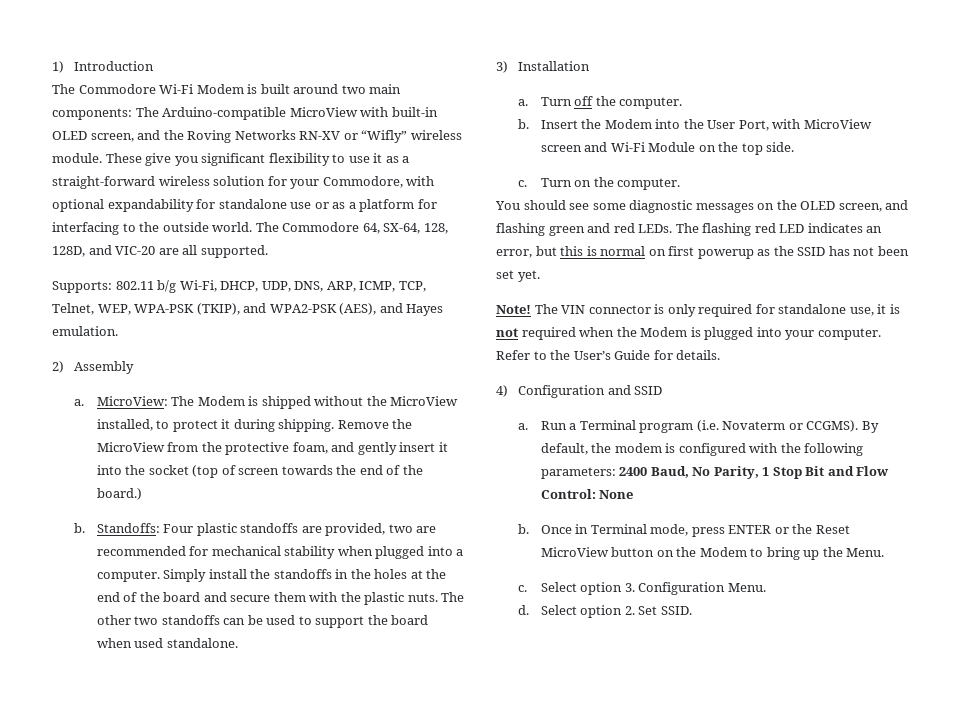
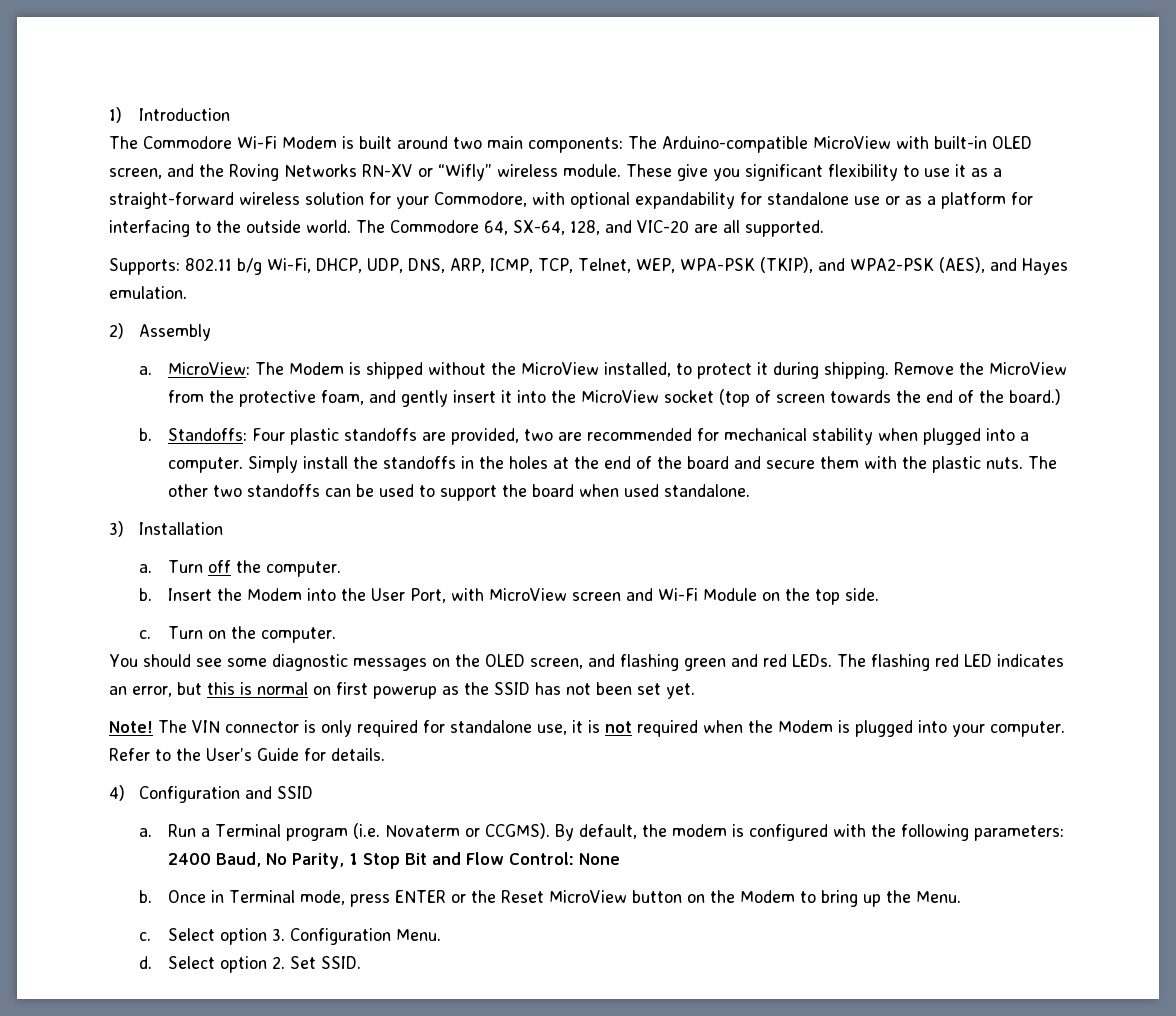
- The Commodore 64, SX-64, 128, 128D, and VIC-20 are all supported.
+ The Commodore 64, SX-64, 128, and VIC-20 are all supported.
- Remove the MicroView from the protective foam, and gently insert it into the socket (top of screen towards the end of the board.)
+ Remove the MicroView from the protective foam, and gently insert it into the MicroView socket (top of screen towards the end of the board.)

